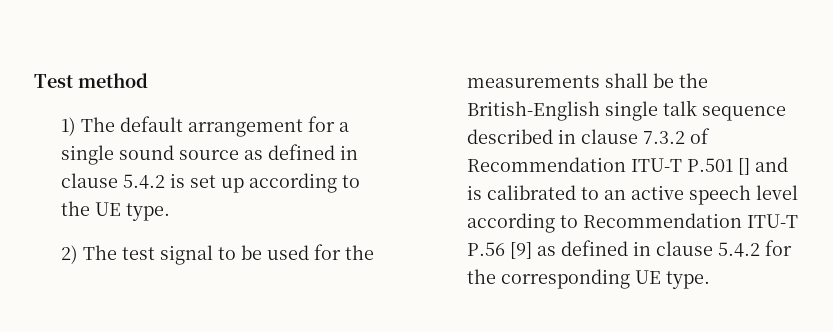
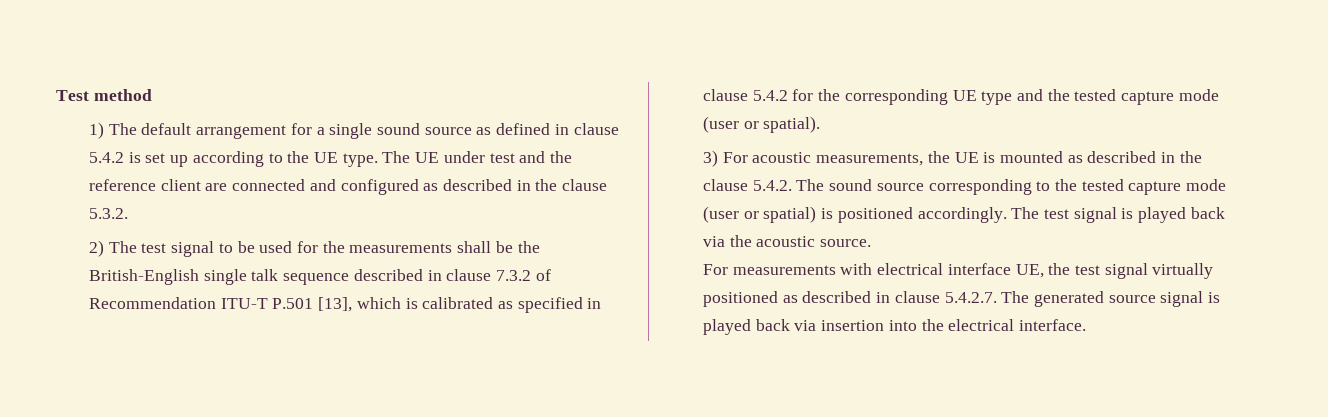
+ The UE under test and the reference client are connected and configured as described in the clause 5.3.2.
- 2) The test signal to be used for the measurements shall be the British-English single talk sequence described in clause 7.3.2 of Recommendation ITU-T P.501 [] and is calibrated to an active speech level according to Recommendation ITU-T P.56 [9] as defined in clause 5.4.2 for the corresponding UE type.
+ 2) The test signal to be used for the measurements shall be the British-English single talk sequence described in clause 7.3.2 of Recommendation ITU-T P.501 [13], which is calibrated as specified in clause 5.4.2 for the corresponding UE type and the tested capture mode (user or spatial).
+ 3) For acoustic measurements, the UE is mounted as described in the clause 5.4.2. The sound source corresponding to the tested capture mode (user or spatial) is positioned accordingly. The test signal is played back via the acoustic source.
+ For measurements with electrical interface UE, the test signal virtually positioned as described in clause 5.4.2.7. The generated source signal is played back via insertion into the electrical interface.

